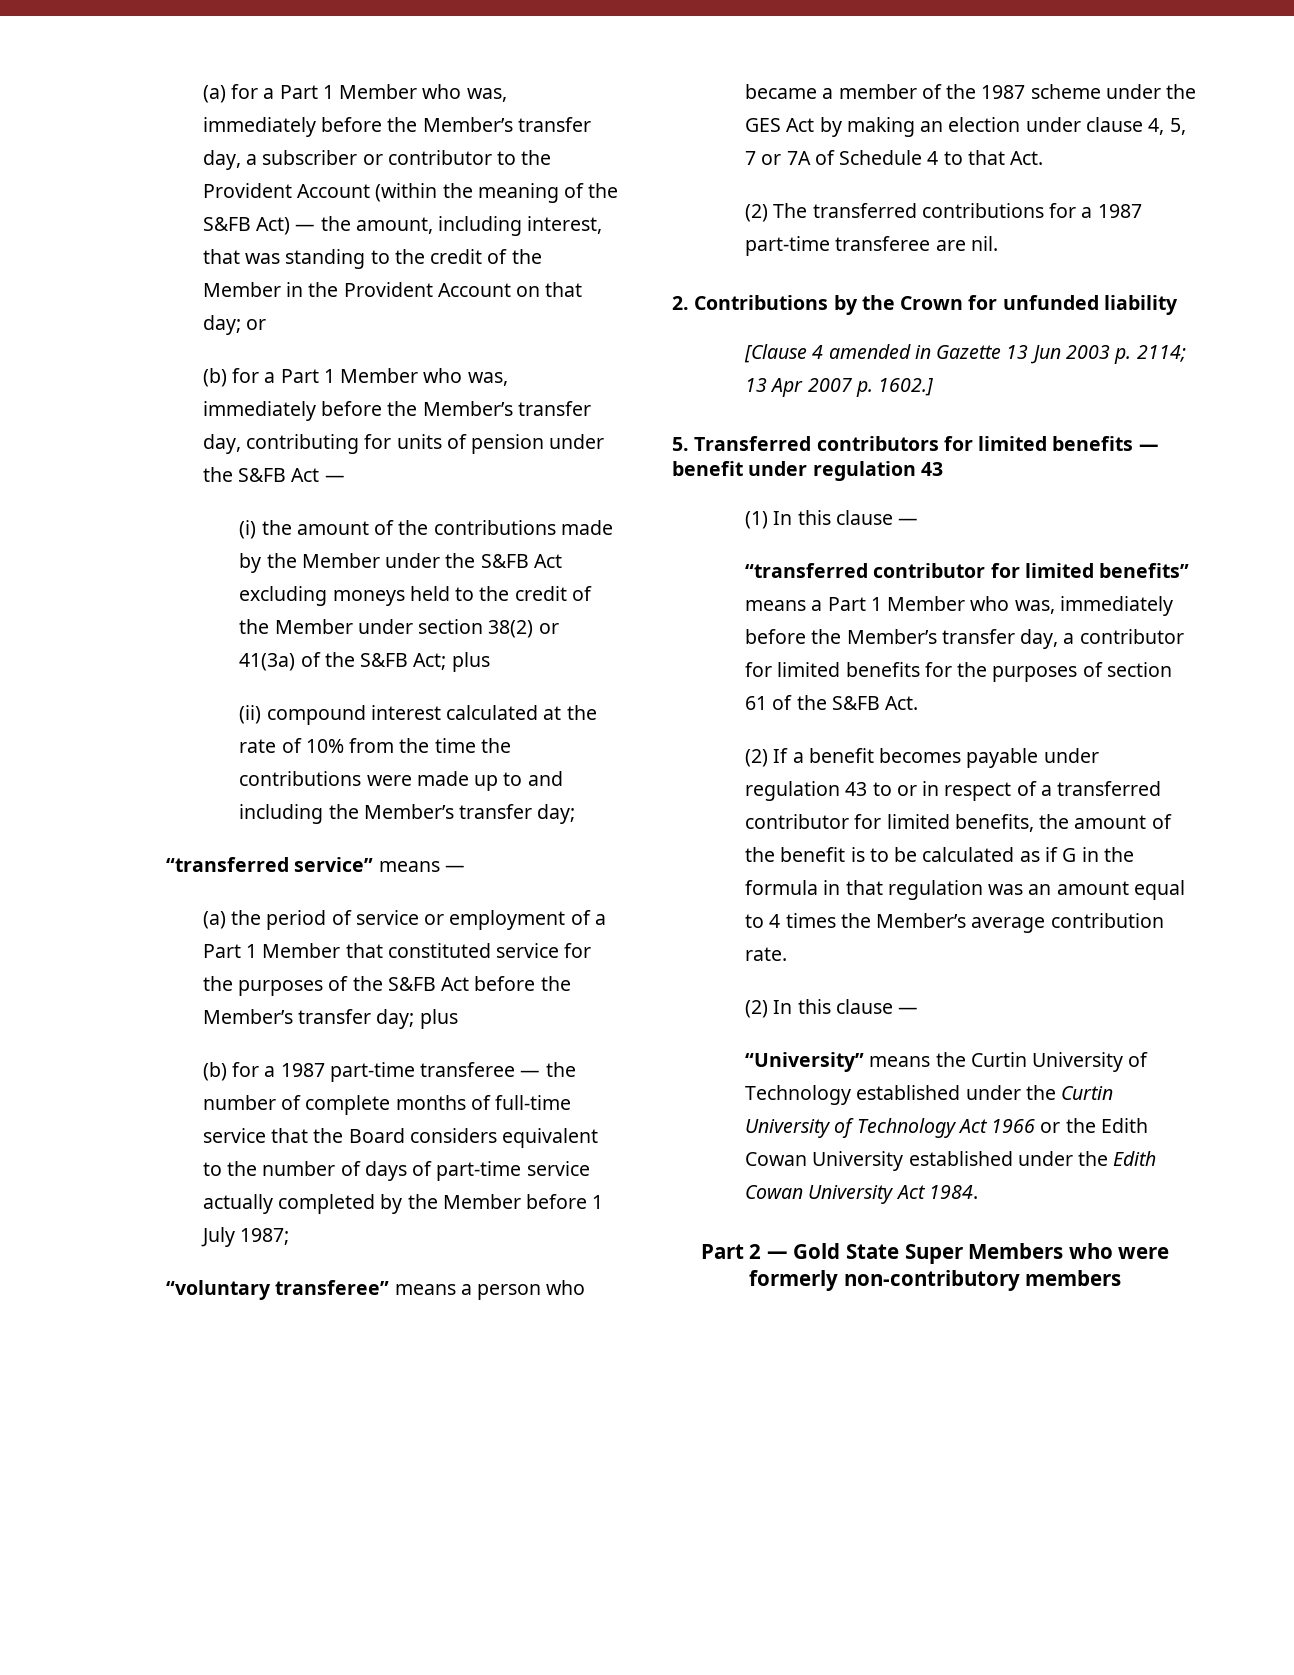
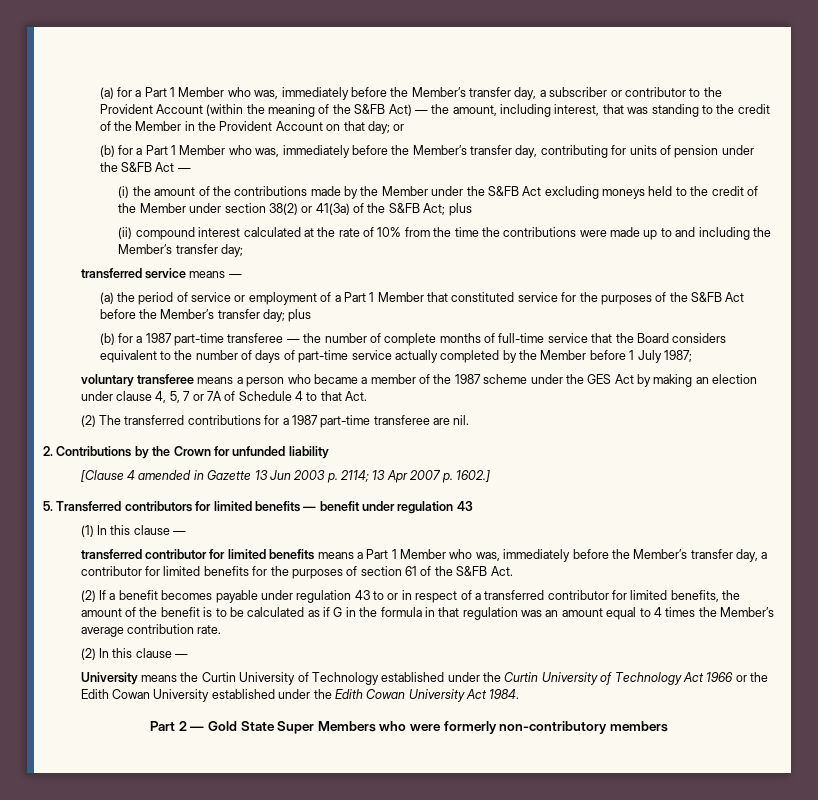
- “transferred service” means —
+ transferred service means —
- “voluntary transferee” means a person who became a member of the 1987 scheme under the GES Act by making an election under clause 4, 5, 7 or 7A of Schedule 4 to that Act.
+ voluntary transferee means a person who became a member of the 1987 scheme under the GES Act by making an election under clause 4, 5, 7 or 7A of Schedule 4 to that Act.
- “transferred contributor for limited benefits” means a Part 1 Member who was, immediately before the Member’s transfer day, a contributor for limited benefits for the purposes of section 61 of the S&FB Act.
+ transferred contributor for limited benefits means a Part 1 Member who was, immediately before the Member’s transfer day, a contributor for limited benefits for the purposes of section 61 of the S&FB Act.
- “University” means the Curtin University of Technology established under the Curtin University of Technology Act 1966 or the Edith Cowan University established under the Edith Cowan University Act 1984.
+ University means the Curtin University of Technology established under the Curtin University of Technology Act 1966 or the Edith Cowan University established under the Edith Cowan University Act 1984.

